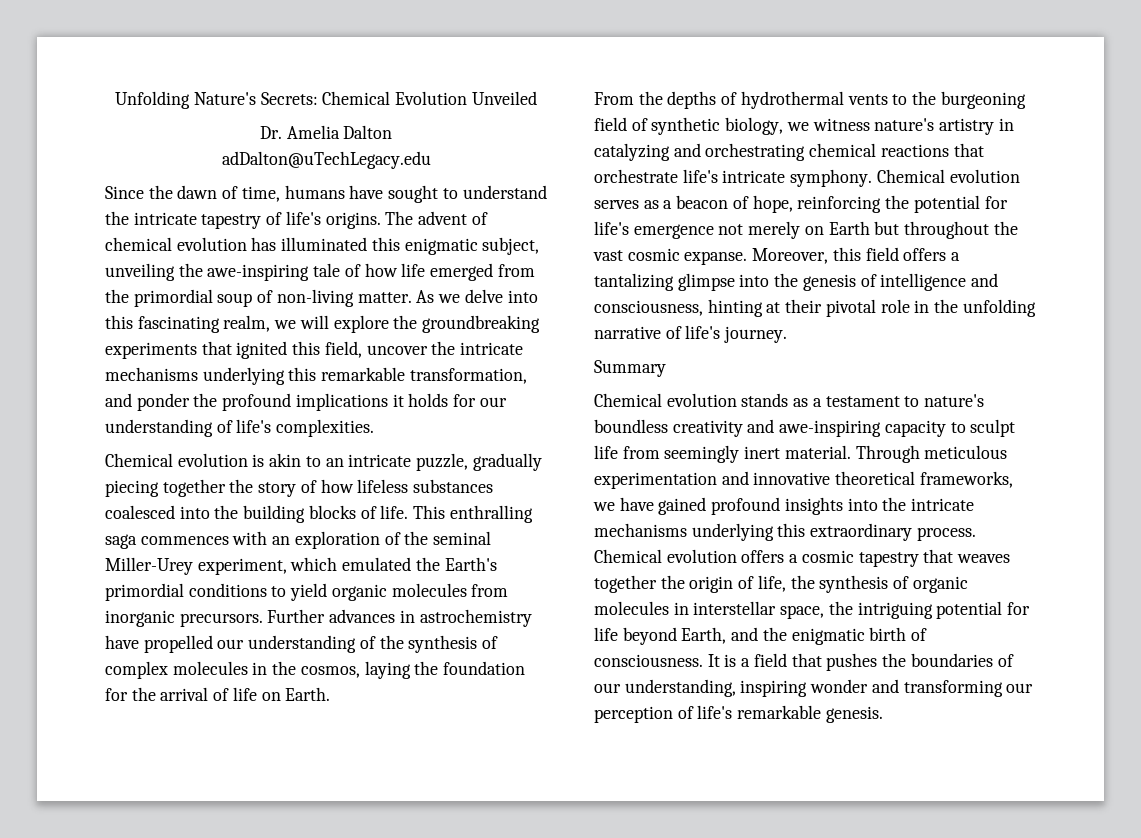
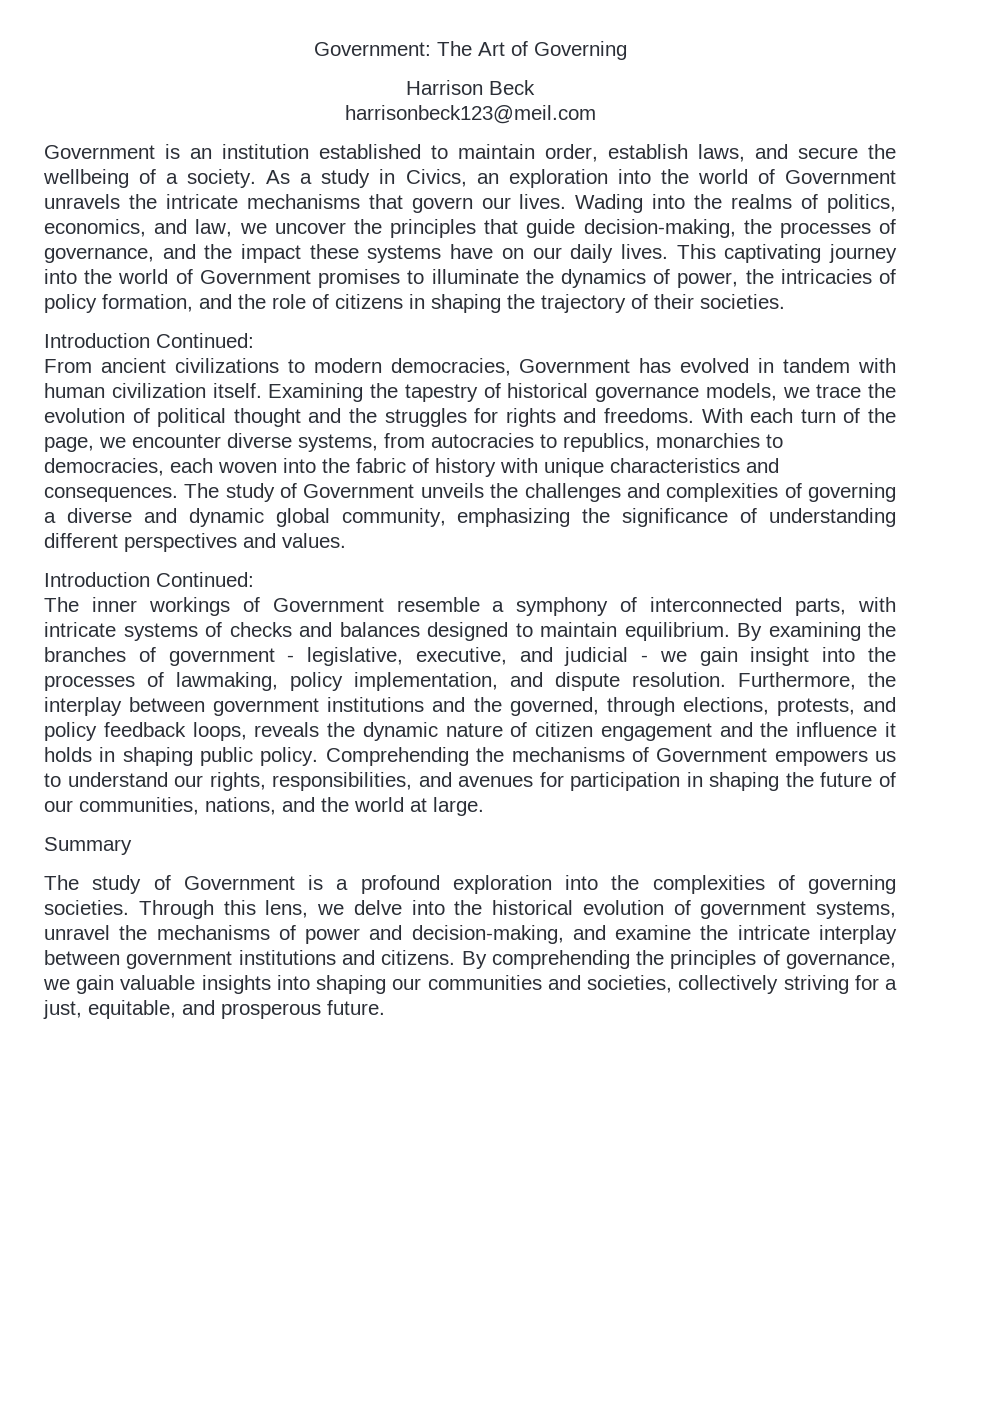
- Unfolding Nature's Secrets: Chemical Evolution Unveiled
- Dr. Amelia Dalton
- adDalton@uTechLegacy.edu
- Since the dawn of time, humans have sought to understand the intricate tapestry of life's origins. The advent of chemical evolution has illuminated this enigmatic subject, unveiling the awe-inspiring tale of how life emerged from the primordial soup of non-living matter. As we delve into this fascinating realm, we will explore the groundbreaking experiments that ignited this field, uncover the intricate mechanisms underlying this remarkable transformation, and ponder the profound implications it holds for our understanding of life's complexities.
- Chemical evolution is akin to an intricate puzzle, gradually piecing together the story of how lifeless substances coalesced into the building blocks of life. This enthralling saga commences with an exploration of the seminal Miller-Urey experiment, which emulated the Earth's primordial conditions to yield organic molecules from inorganic precursors. Further advances in astrochemistry have propelled our understanding of the synthesis of complex molecules in the cosmos, laying the foundation for the arrival of life on Earth.
- From the depths of hydrothermal vents to the burgeoning field of synthetic biology, we witness nature's artistry in catalyzing and orchestrating chemical reactions that orchestrate life's intricate symphony. Chemical evolution serves as a beacon of hope, reinforcing the potential for life's emergence not merely on Earth but throughout the vast cosmic expanse. Moreover, this field offers a tantalizing glimpse into the genesis of intelligence and consciousness, hinting at their pivotal role in the unfolding narrative of life's journey.
+ Government: The Art of Governing
+ Harrison Beck
+ harrisonbeck123@meil.com
+ Government is an institution established to maintain order, establish laws, and secure the wellbeing of a society. As a study in Civics, an exploration into the world of Government unravels the intricate mechanisms that govern our lives. Wading into the realms of politics, economics, and law, we uncover the principles that guide decision-making, the processes of governance, and the impact these systems have on our daily lives. This captivating journey into the world of Government promises to illuminate the dynamics of power, the intricacies of policy formation, and the role of citizens in shaping the trajectory of their societies.
+ Introduction Continued:
+ From ancient civilizations to modern democracies, Government has evolved in tandem with human civilization itself. Examining the tapestry of historical governance models, we trace the evolution of political thought and the struggles for rights and freedoms. With each turn of the page, we encounter diverse systems, from autocracies to republics, monarchies to democracies, each woven into the fabric of history with unique characteristics and consequences. The study of Government unveils the challenges and complexities of governing a diverse and dynamic global community, emphasizing the significance of understanding different perspectives and values.
+ Introduction Continued:
+ The inner workings of Government resemble a symphony of interconnected parts, with intricate systems of checks and balances designed to maintain equilibrium. By examining the branches of government - legislative, executive, and judicial - we gain insight into the processes of lawmaking, policy implementation, and dispute resolution. Furthermore, the interplay between government institutions and the governed, through elections, protests, and policy feedback loops, reveals the dynamic nature of citizen engagement and the influence it holds in shaping public policy. Comprehending the mechanisms of Government empowers us to understand our rights, responsibilities, and avenues for participation in shaping the future of our communities, nations, and the world at large.
  Summary
- Chemical evolution stands as a testament to nature's boundless creativity and awe-inspiring capacity to sculpt life from seemingly inert material. Through meticulous experimentation and innovative theoretical frameworks, we have gained profound insights into the intricate mechanisms underlying this extraordinary process. Chemical evolution offers a cosmic tapestry that weaves together the origin of life, the synthesis of organic molecules in interstellar space, the intriguing potential for life beyond Earth, and the enigmatic birth of consciousness. It is a field that pushes the boundaries of our understanding, inspiring wonder and transforming our perception of life's remarkable genesis.
+ The study of Government is a profound exploration into the complexities of governing societies. Through this lens, we delve into the historical evolution of government systems, unravel the mechanisms of power and decision-making, and examine the intricate interplay between government institutions and citizens. By comprehending the principles of governance, we gain valuable insights into shaping our communities and societies, collectively striving for a just, equitable, and prosperous future.

